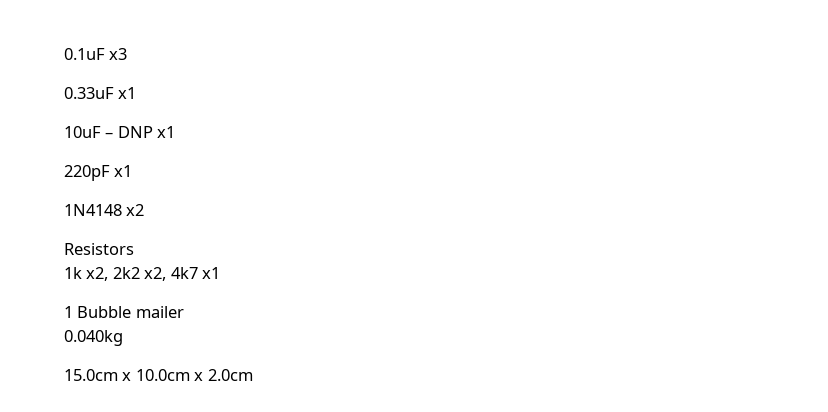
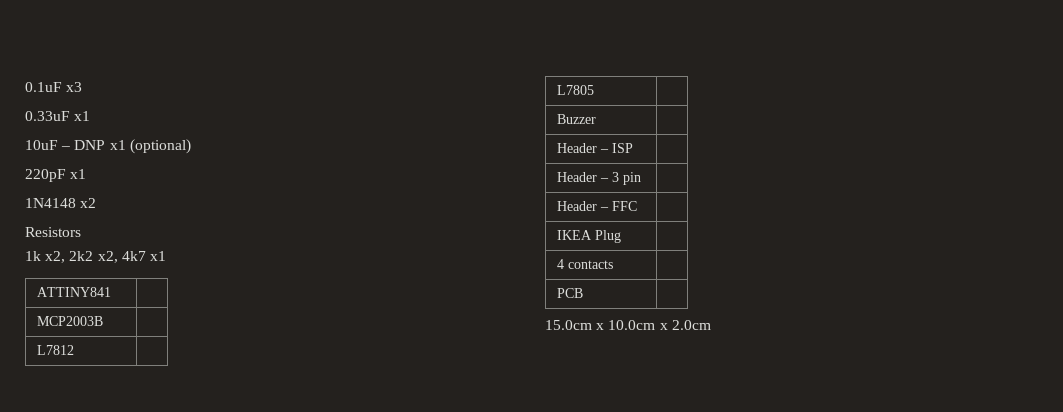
- 10uF – DNP x1
+ 10uF – DNP x1 (optional)
- 1 Bubble mailer
- 0.040kg
+ ATTINY841 |
+ MCP2003B |
+ L7812 |
+ L7805 |
+ Buzzer |
+ Header – ISP |
+ Header – 3 pin |
+ Header – FFC |
+ IKEA Plug |
+ 4 contacts |
+ PCB |

